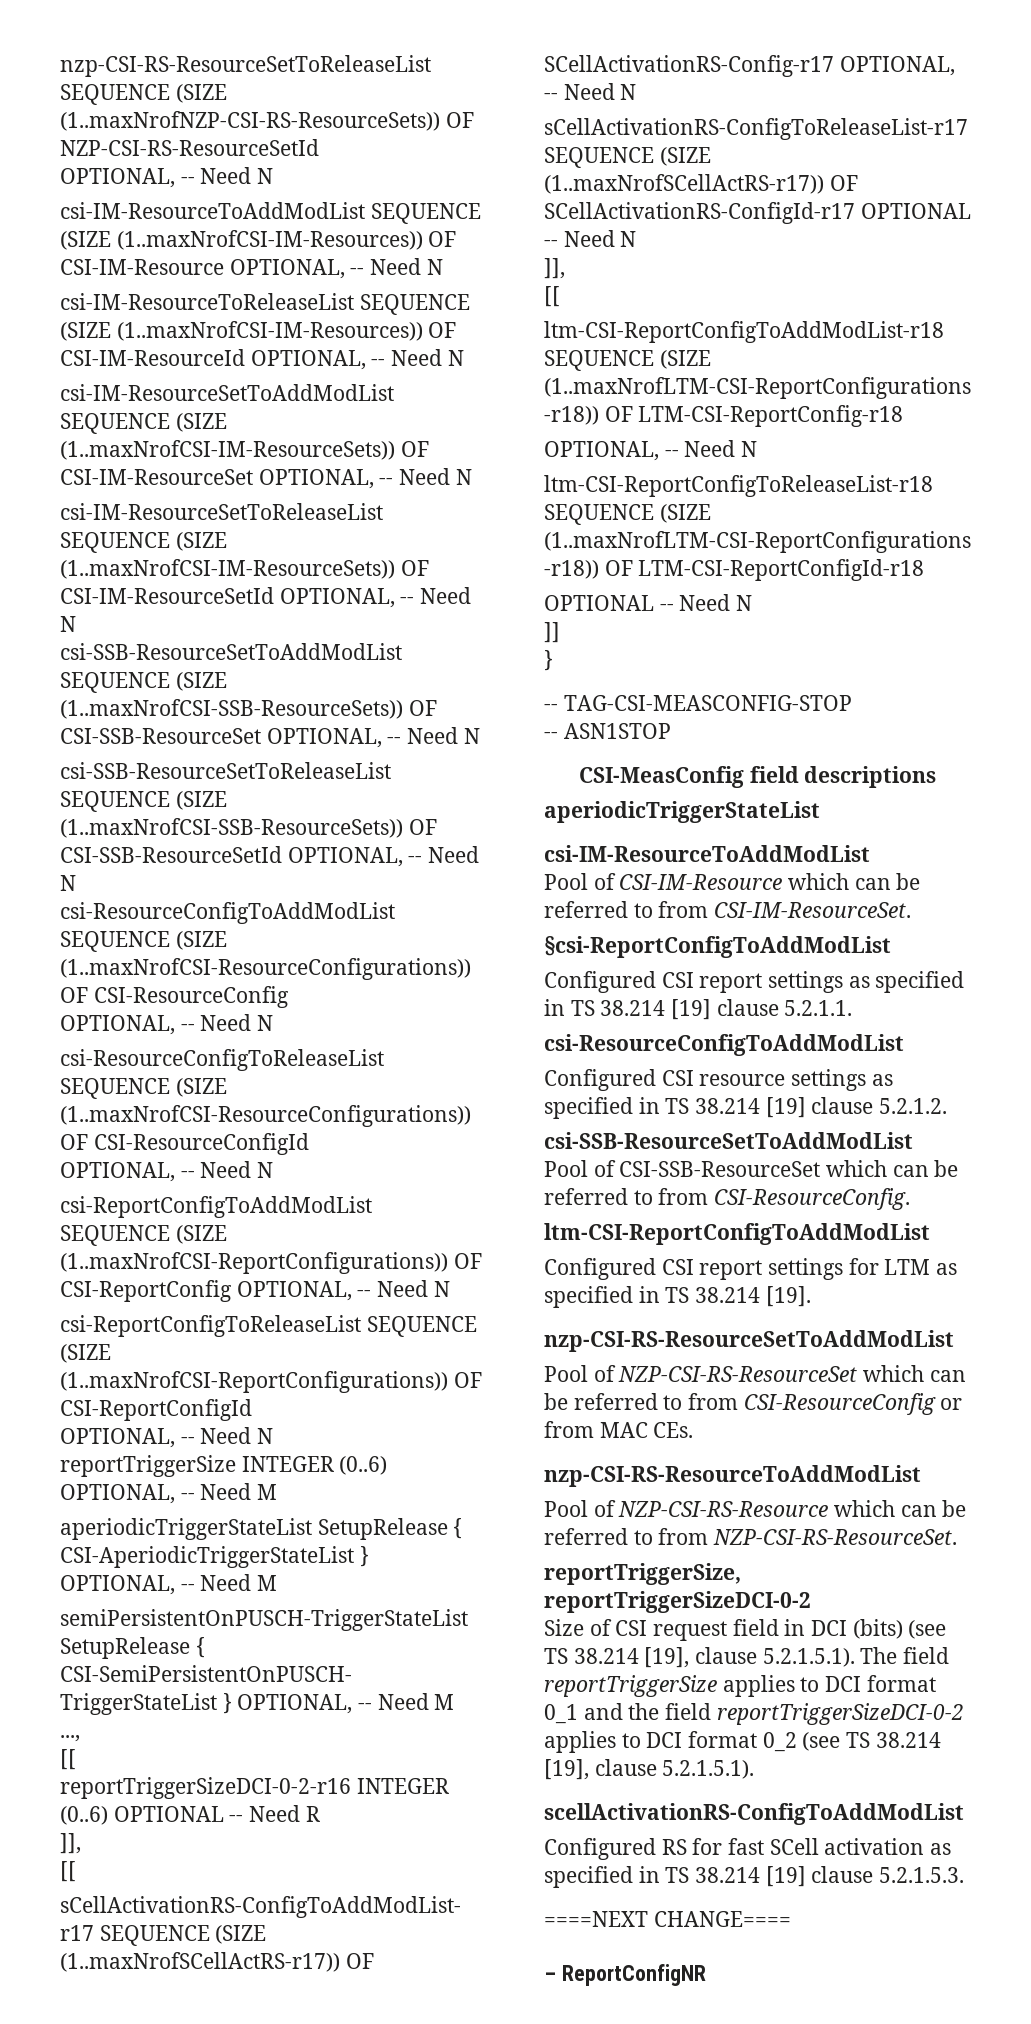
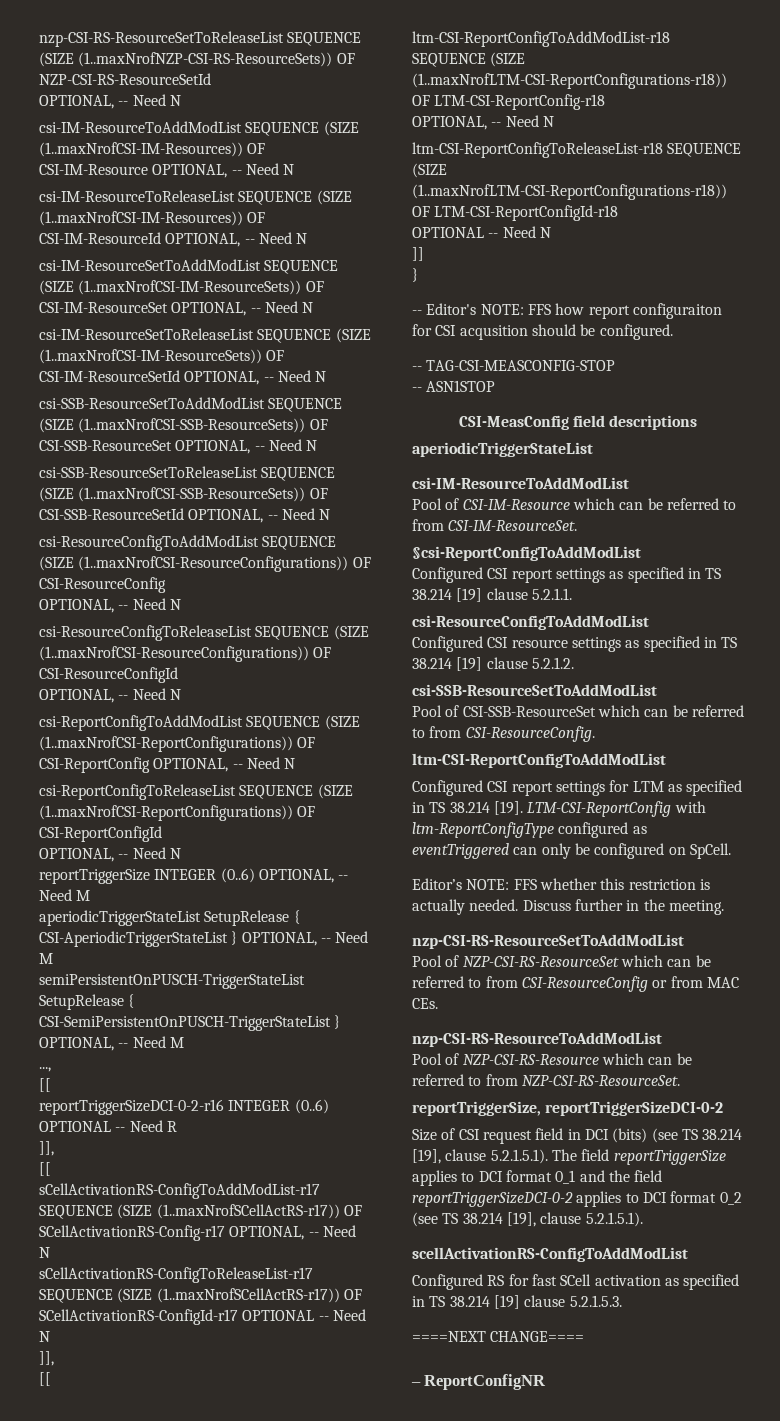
+ -- Editor's NOTE: FFS how report configuraiton for CSI acqusition should be configured.
+ LTM-CSI-ReportConfig with ltm-ReportConfigType configured as eventTriggered can only be configured on SpCell.
+ Editor’s NOTE: FFS whether this restriction is actually needed. Discuss further in the meeting.

